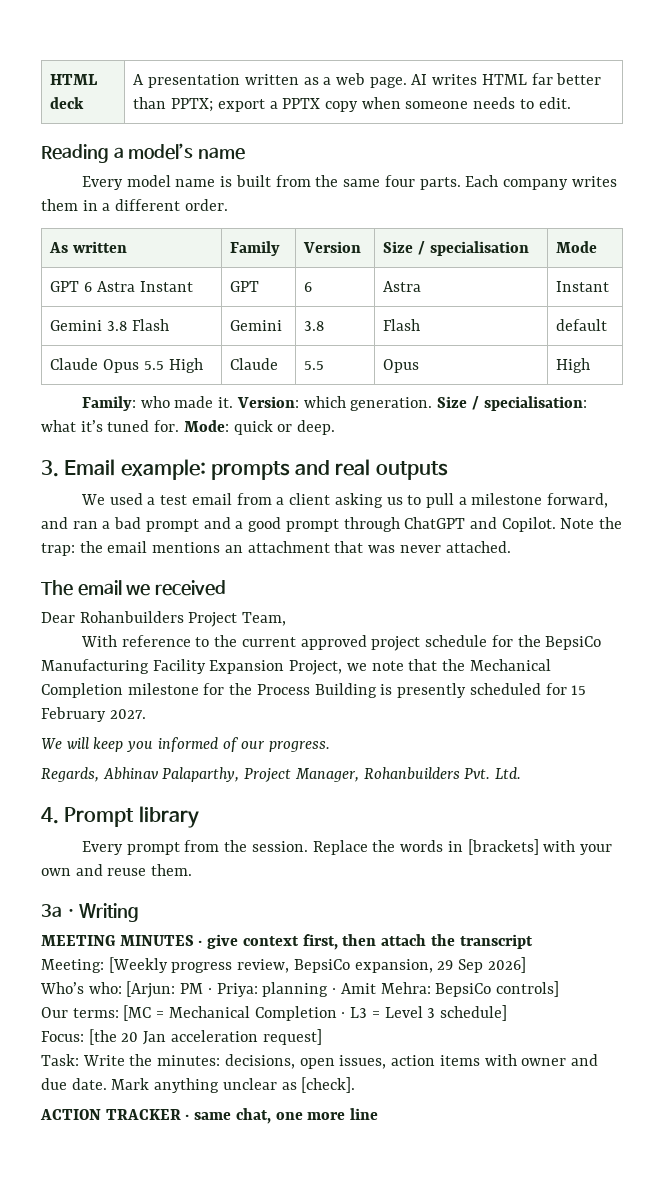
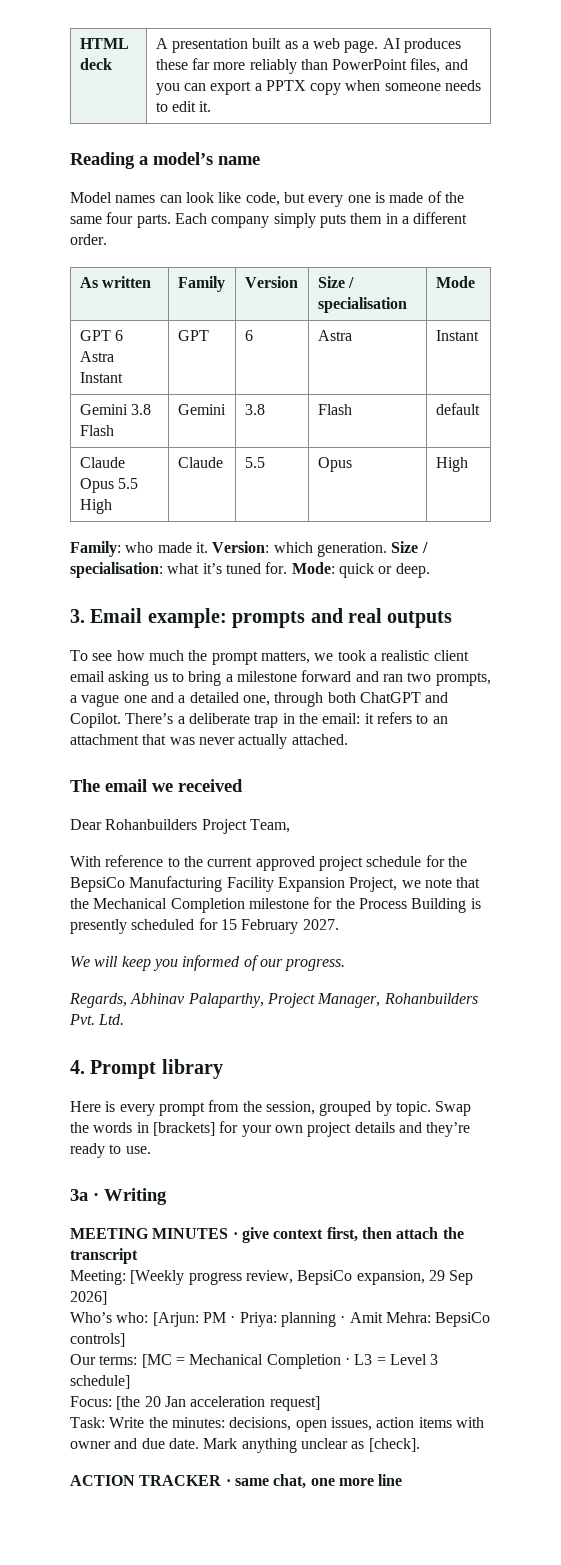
- HTML deck | A presentation written as a web page. AI writes HTML far better than PPTX; export a PPTX copy when someone needs to edit.
+ HTML deck | A presentation built as a web page. AI produces these far more reliably than PowerPoint files, and you can export a PPTX copy when someone needs to edit it.
- Every model name is built from the same four parts.
+ Model names can look like code, but every one is made of the same four parts.
- Each company writes them in a different order.
+ Each company simply puts them in a different order.
- We used a test email from a client asking us to pull a milestone forward, and ran a bad prompt and a good prompt through ChatGPT and Copilot. Note the trap: the email mentions an attachment that was never attached.
+ To see how much the prompt matters, we took a realistic client email asking us to bring a milestone forward and ran two prompts, a vague one and a detailed one, through both ChatGPT and Copilot. There’s a deliberate trap in the email: it refers to an attachment that was never actually attached.
- Every prompt from the session. Replace the words in [brackets] with your own and reuse them.
+ Here is every prompt from the session, grouped by topic. Swap the words in [brackets] for your own project details and they’re ready to use.

